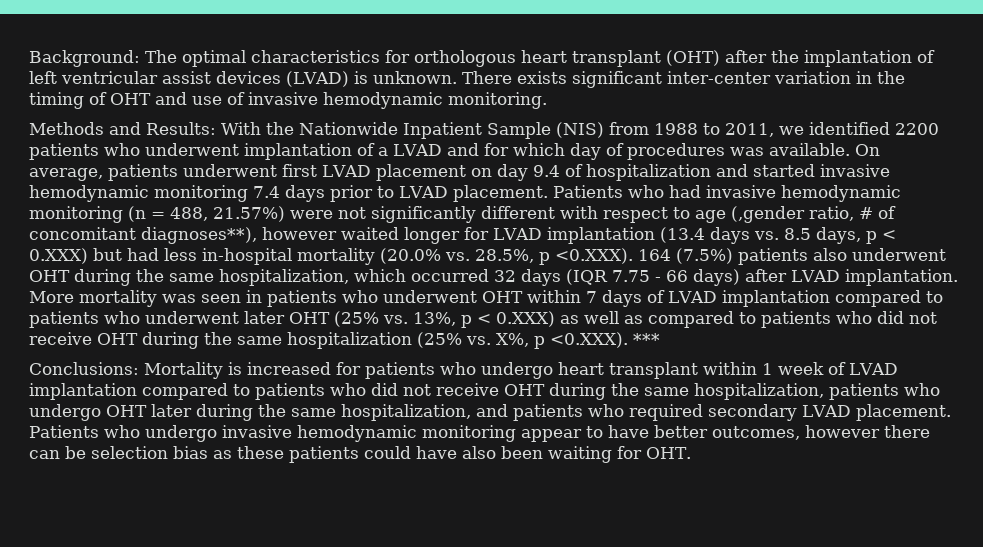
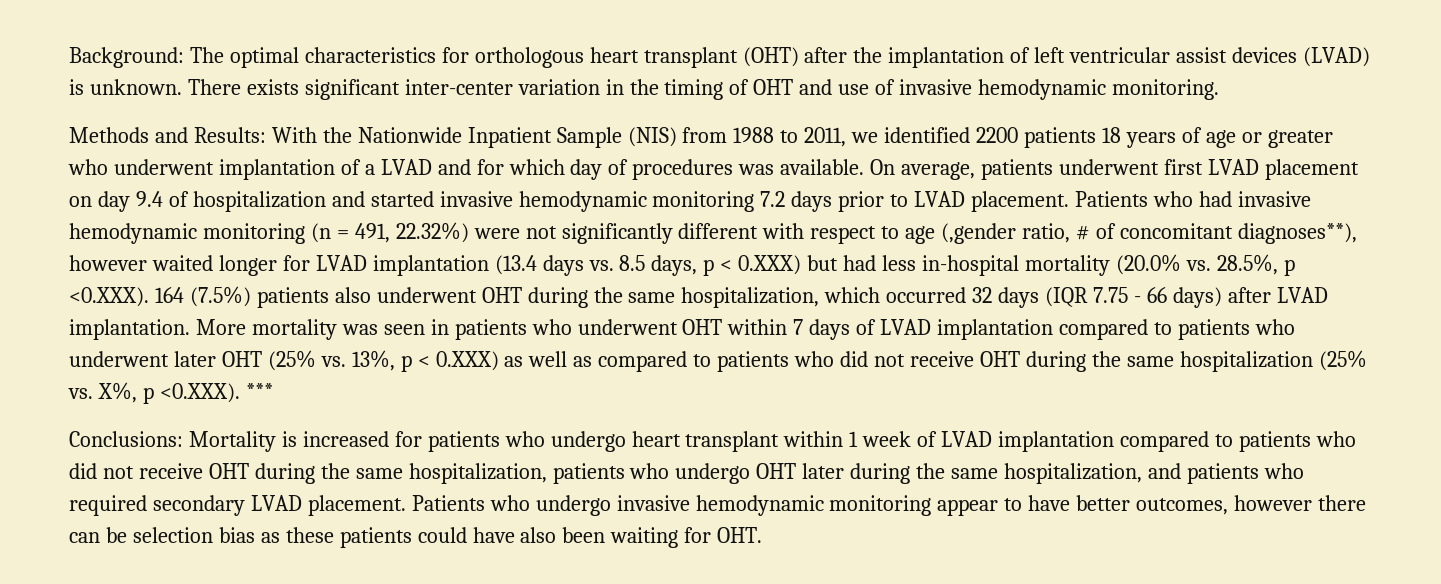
- Methods and Results: With the Nationwide Inpatient Sample (NIS) from 1988 to 2011, we identified 2200 patients who underwent implantation of a LVAD and for which day of procedures was available.
+ Methods and Results: With the Nationwide Inpatient Sample (NIS) from 1988 to 2011, we identified 2200 patients 18 years of age or greater who underwent implantation of a LVAD and for which day of procedures was available.
- On average, patients underwent first LVAD placement on day 9.4 of hospitalization and started invasive hemodynamic monitoring 7.4 days prior to LVAD placement.
+ On average, patients underwent first LVAD placement on day 9.4 of hospitalization and started invasive hemodynamic monitoring 7.2 days prior to LVAD placement.
- Patients who had invasive hemodynamic monitoring (n = 488, 21.57%) were not significantly different with respect to age (,gender ratio, # of concomitant diagnoses**), however waited longer for LVAD implantation (13.4 days vs. 8.5 days, p < 0.XXX) but had less in-hospital mortality (20.0% vs. 28.5%, p <0.XXX). 164 (7.5%) patients also underwent OHT during the same hospitalization, which occurred 32 days (IQR 7.75 - 66 days) after LVAD implantation.
+ Patients who had invasive hemodynamic monitoring (n = 491, 22.32%) were not significantly different with respect to age (,gender ratio, # of concomitant diagnoses**), however waited longer for LVAD implantation (13.4 days vs. 8.5 days, p < 0.XXX) but had less in-hospital mortality (20.0% vs. 28.5%, p <0.XXX). 164 (7.5%) patients also underwent OHT during the same hospitalization, which occurred 32 days (IQR 7.75 - 66 days) after LVAD implantation.

